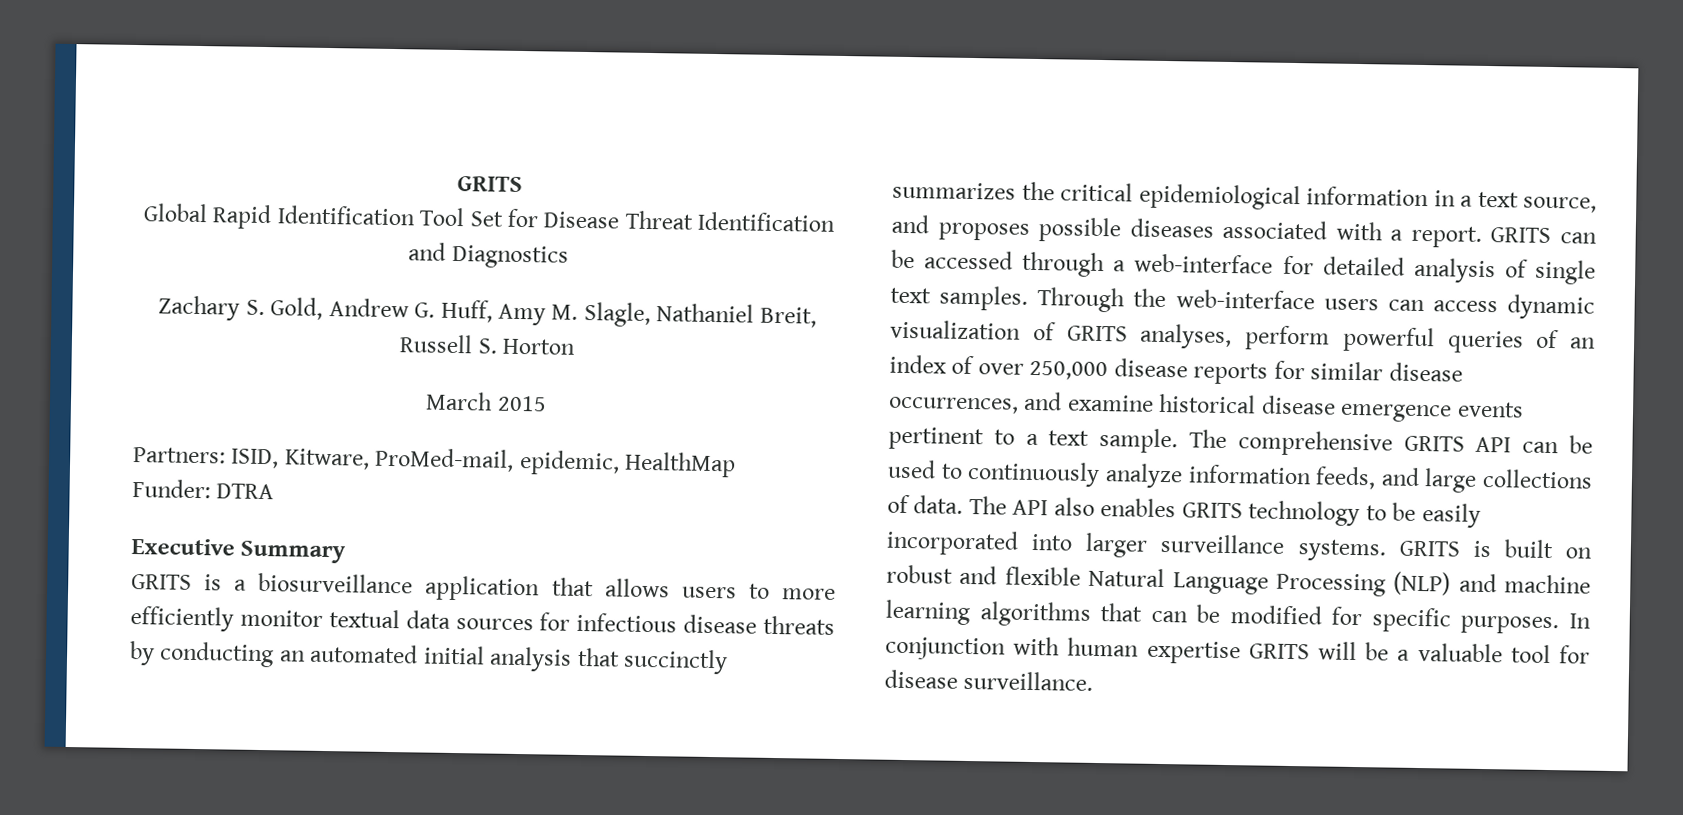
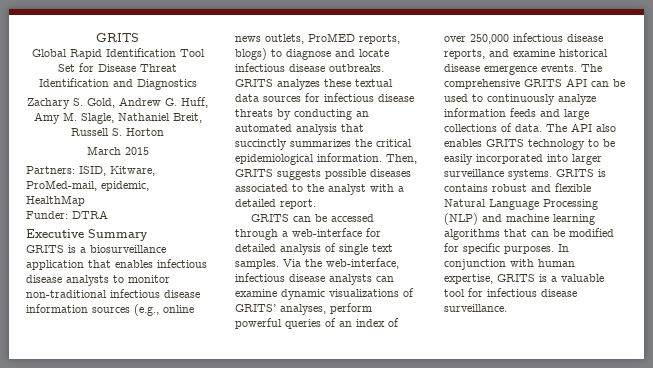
- GRITS is a biosurveillance application that allows users to more efficiently monitor textual data sources for infectious disease threats by conducting an automated initial analysis that succinctly summarizes the critical epidemiological information in a text source, and proposes possible diseases associated with a report. GRITS can be accessed through a web-interface for detailed analysis of single text samples.
+ GRITS is a biosurveillance application that enables infectious disease analysts to monitor non-traditional infectious disease information sources (e.g., online news outlets, ProMED reports, blogs) to diagnose and locate infectious disease outbreaks. GRITS analyzes these textual data sources for infectious disease threats by conducting an automated analysis that succinctly summarizes the critical epidemiological information. Then, GRITS suggests possible diseases associated to the analyst with a detailed report.
+ GRITS can be accessed through a web-interface for detailed analysis of single text samples.
- Through the web-interface users can access dynamic visualization of GRITS analyses, perform powerful queries of an index of over 250,000 disease reports for similar disease occurrences, and examine historical disease emergence events pertinent to a text sample.
+ Via the web-interface, infectious disease analysts can examine dynamic visualizations of GRITS’ analyses, perform powerful queries of an index of over 250,000 infectious disease reports, and examine historical disease emergence events.
- The comprehensive GRITS API can be used to continuously analyze information feeds, and large collections of data.
+ The comprehensive GRITS API can be used to continuously analyze information feeds and large collections of data.
- GRITS is built on robust and flexible Natural Language Processing (NLP) and machine learning algorithms that can be modified for specific purposes.
+ GRITS is contains robust and flexible Natural Language Processing (NLP) and machine learning algorithms that can be modified for specific purposes.
- In conjunction with human expertise GRITS will be a valuable tool for disease surveillance.
+ In conjunction with human expertise, GRITS is a valuable tool for infectious disease surveillance.

